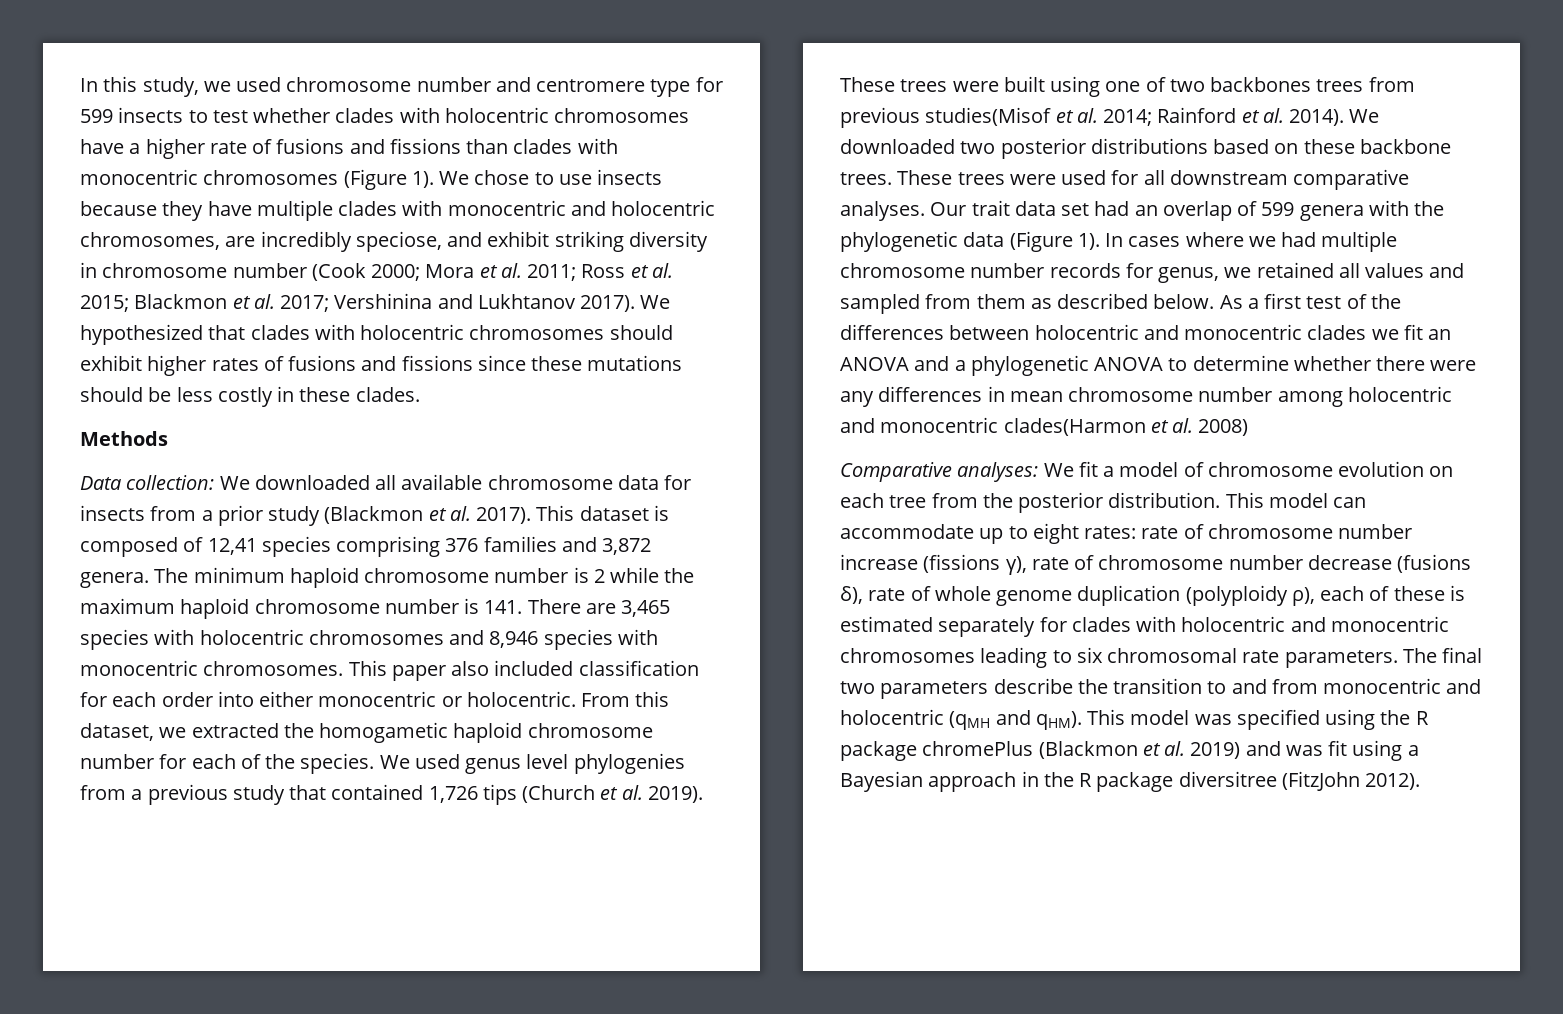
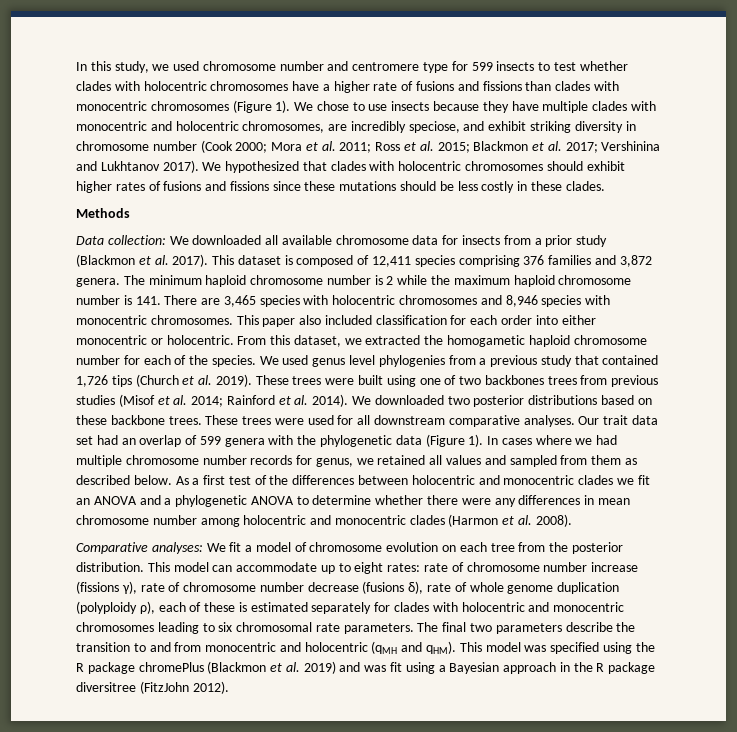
- This dataset is composed of 12,41 species comprising 376 families and 3,872 genera.
+ This dataset is composed of 12,411 species comprising 376 families and 3,872 genera.
- These trees were built using one of two backbones trees from previous studies(Misof et al. 2014; Rainford et al. 2014).
+ These trees were built using one of two backbones trees from previous studies (Misof et al. 2014; Rainford et al. 2014).
- As a first test of the differences between holocentric and monocentric clades we fit an ANOVA and a phylogenetic ANOVA to determine whether there were any differences in mean chromosome number among holocentric and monocentric clades(Harmon et al. 2008)
+ As a first test of the differences between holocentric and monocentric clades we fit an ANOVA and a phylogenetic ANOVA to determine whether there were any differences in mean chromosome number among holocentric and monocentric clades (Harmon et al. 2008).

